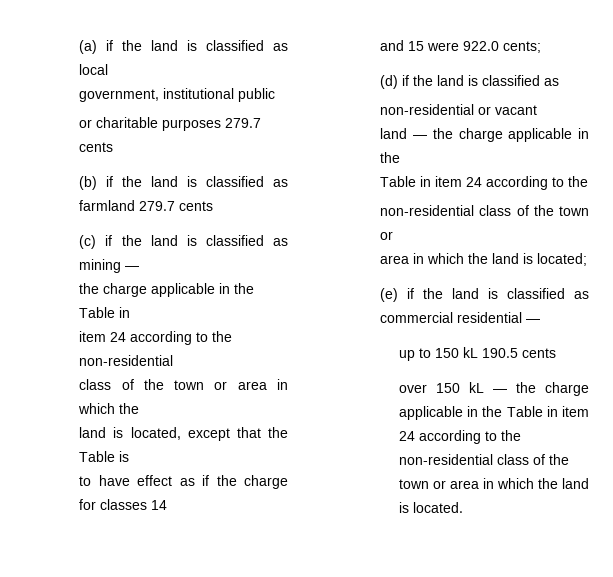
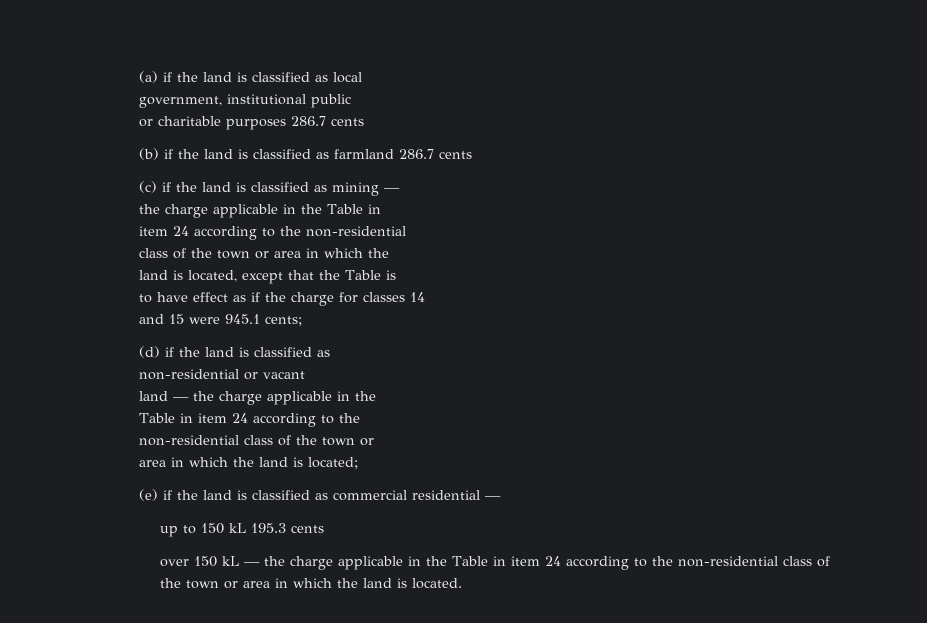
- or charitable purposes 279.7 cents
+ or charitable purposes 286.7 cents
- (b) if the land is classified as farmland 279.7 cents
+ (b) if the land is classified as farmland 286.7 cents
- and 15 were 922.0 cents;
+ and 15 were 945.1 cents;
- up to 150 kL 190.5 cents
+ up to 150 kL 195.3 cents

